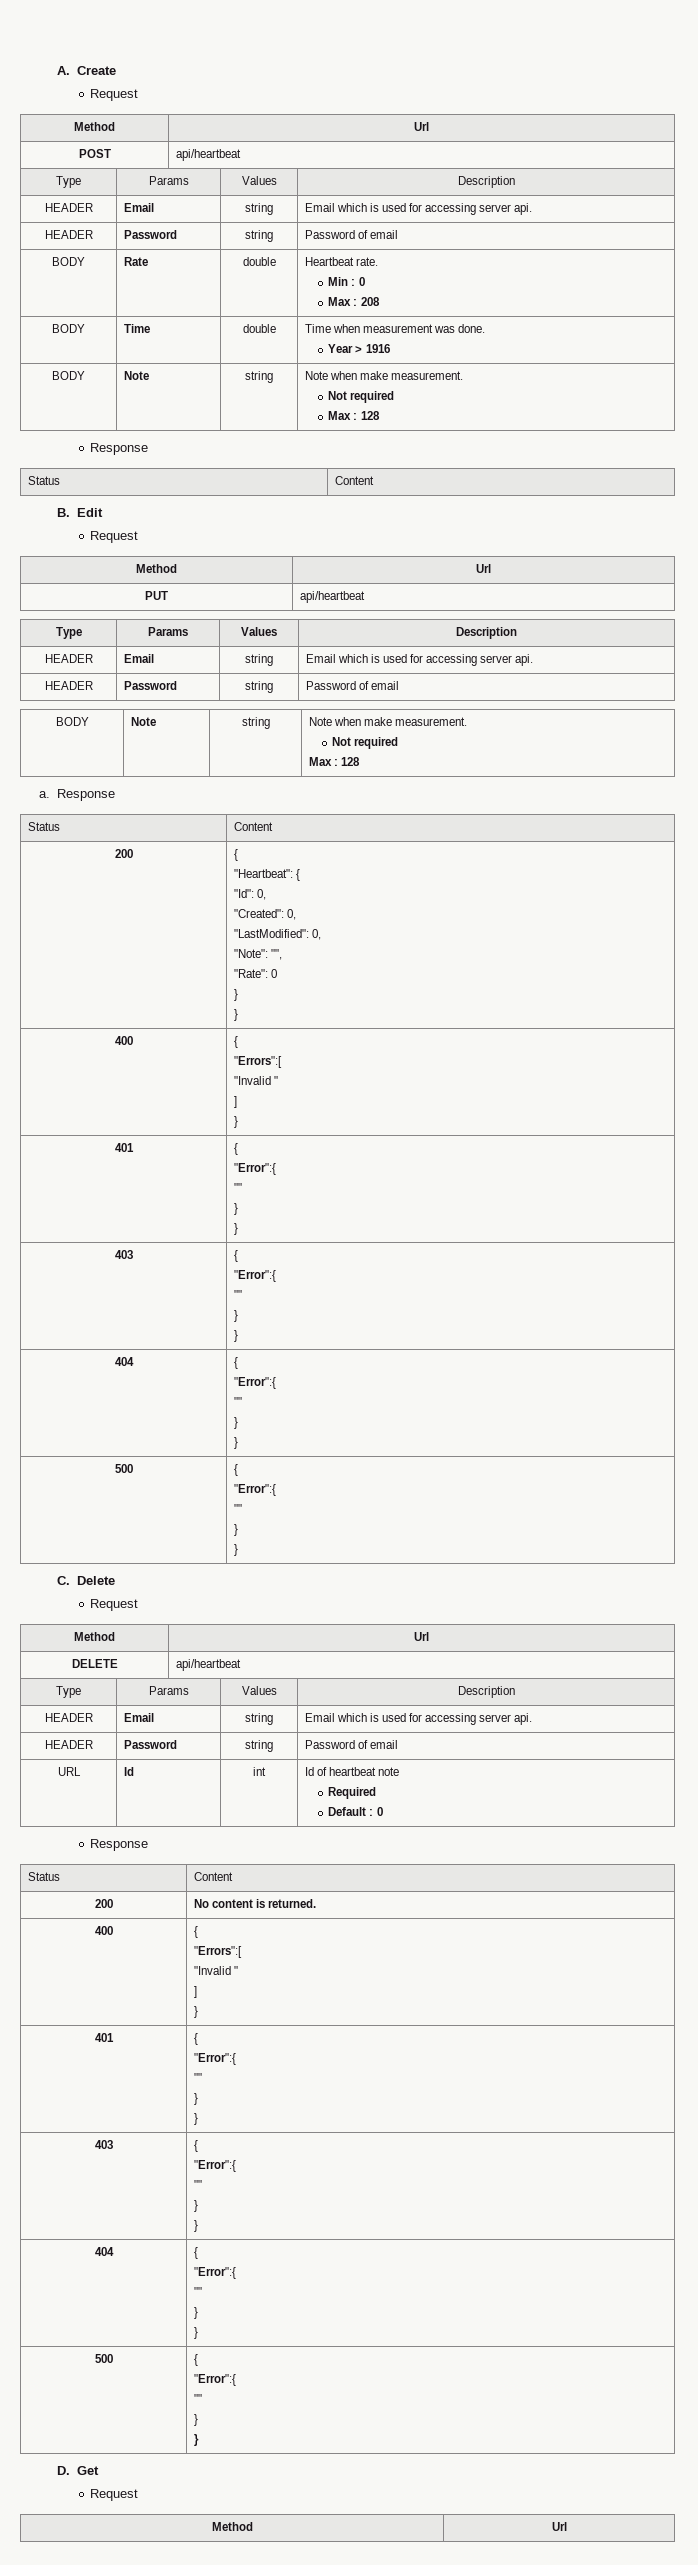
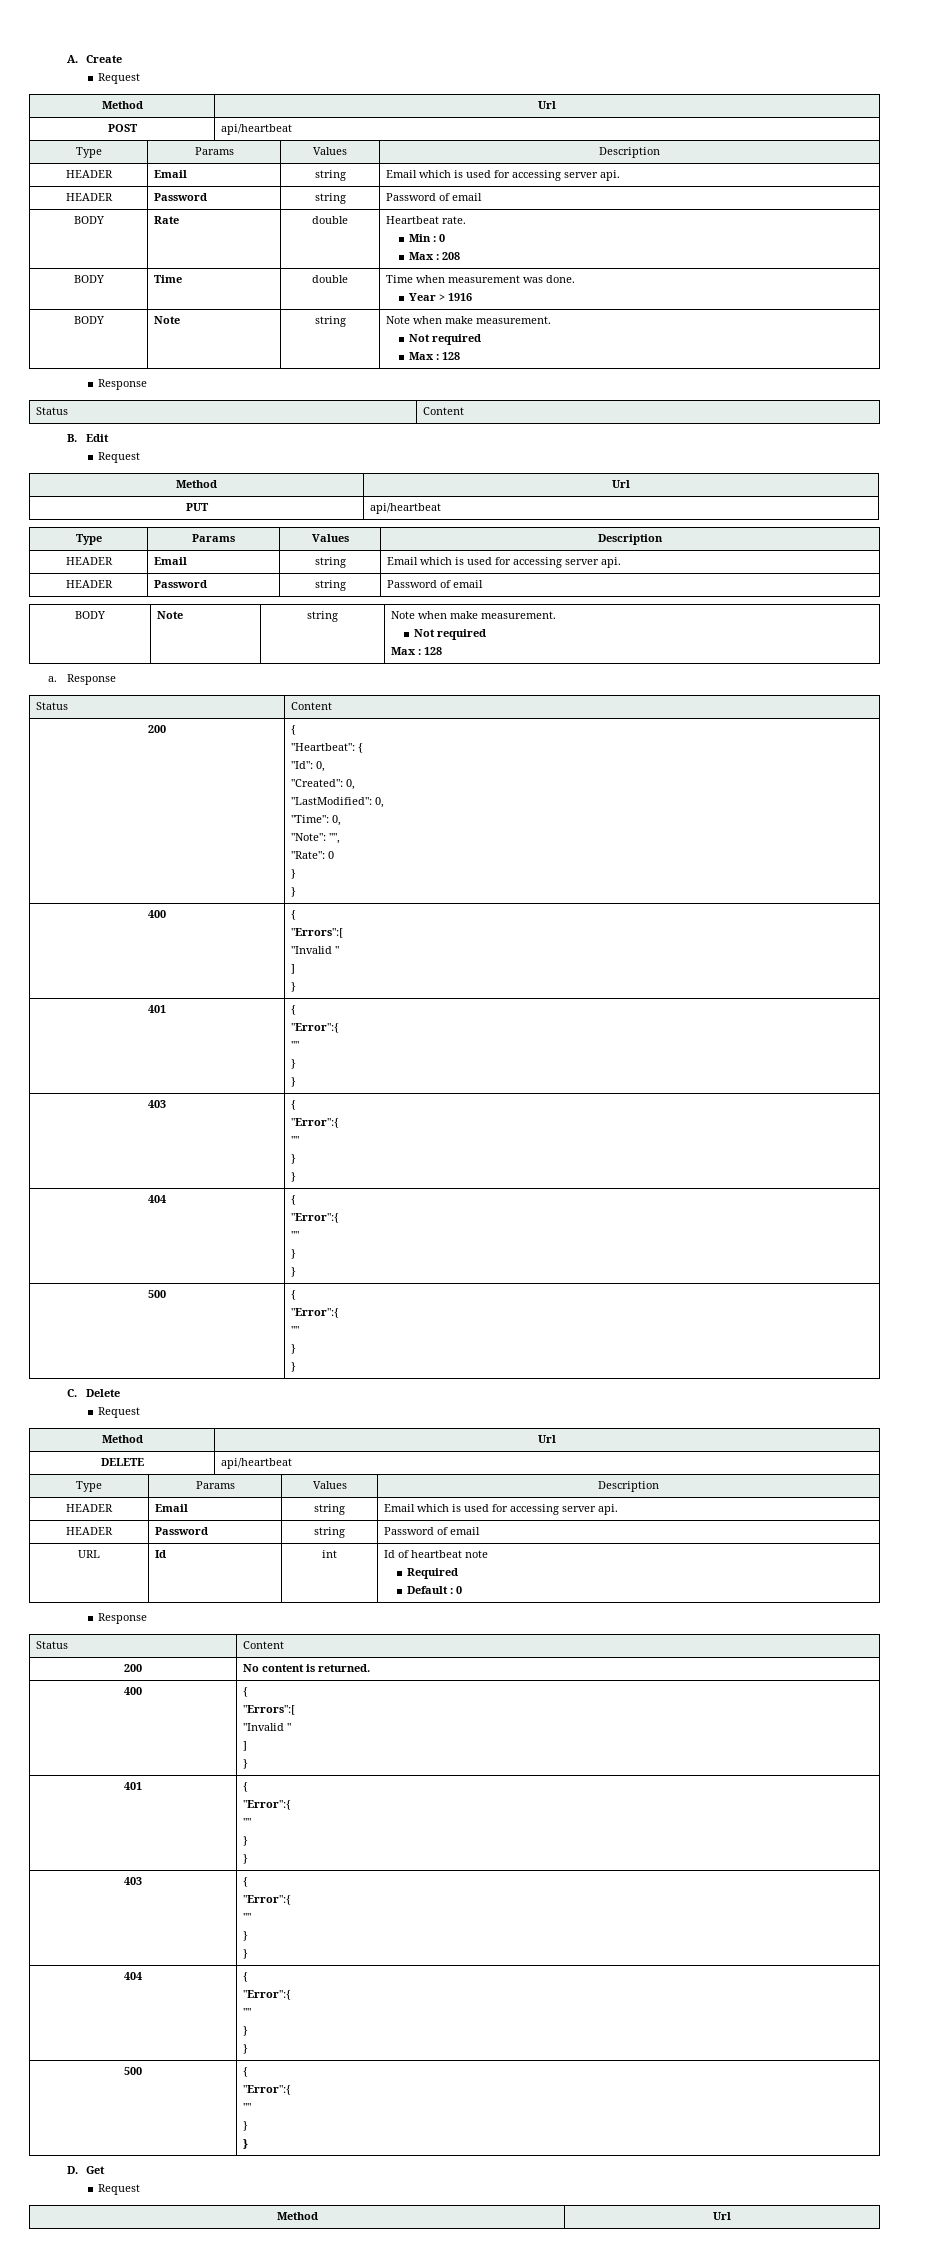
  200 | {
  "Heartbeat": {
  "Id": 0,
  "Created": 0,
  "LastModified": 0,
+ "Time": 0,

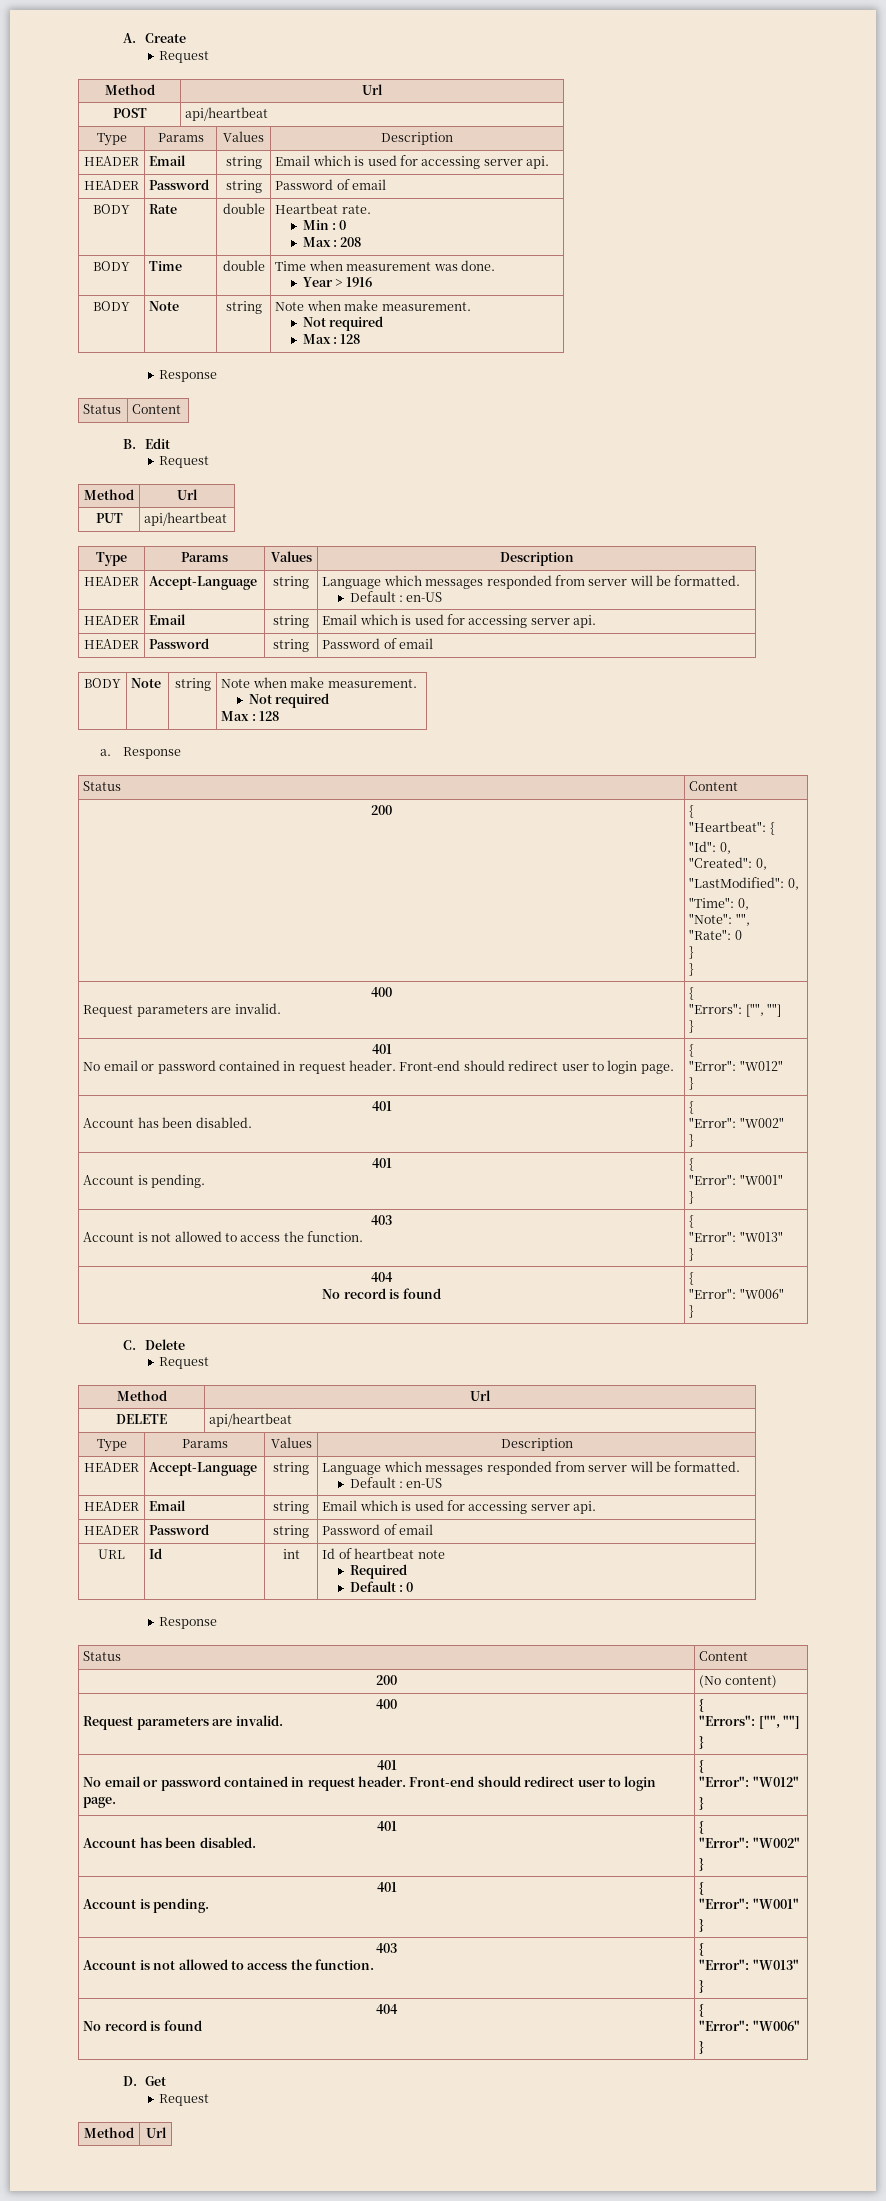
  PUT | api/heartbeat
  Type | Params | Values | Description
+ HEADER | Accept-Language | string | Language which messages responded from server will be formatted.
+ Default : en-US
  200 | {
  "Heartbeat": {
  "Id": 0,
  "Created": 0,
  "LastModified": 0,
  "Time": 0,
  "Note": "",
  "Rate": 0
  }
  }
- 400 | {
- "Errors":[
- "Invalid "
- ]
+ 400
+ Request parameters are invalid. | {
+ "Errors": ["", ""]
  }
- 401 | {
- "Error":{
- ""
+ 401
+ No email or password contained in request header. Front-end should redirect user to login page. | {
+ "Error": "W012"
  }
+ 401
+ Account has been disabled. | {
+ "Error": "W002"
  }
- 403 | {
- "Error":{
- ""
+ 401
+ Account is pending. | {
+ "Error": "W001"
  }
+ 403
+ Account is not allowed to access the function. | {
+ "Error": "W013"
  }
- 404 | {
- "Error":{
- ""
- }
- }
- 500 | {
- "Error":{
- ""
- }
+ 404
+ No record is found | {
+ "Error": "W006"
  DELETE | api/heartbeat
  Type | Params | Values | Description
+ HEADER | Accept-Language | string | Language which messages responded from server will be formatted.
+ Default : en-US
- 200 | No content is returned.
- 400 | {
- "Errors":[
- "Invalid "
- ]
+ 200 | (No content)
+ 400
+ Request parameters are invalid. | {
+ "Errors": ["", ""]
  }
- 401 | {
- "Error":{
- ""
+ 401
+ No email or password contained in request header. Front-end should redirect user to login page. | {
+ "Error": "W012"
  }
+ 401
+ Account has been disabled. | {
+ "Error": "W002"
  }
- 403 | {
- "Error":{
- ""
+ 401
+ Account is pending. | {
+ "Error": "W001"
  }
+ 403
+ Account is not allowed to access the function. | {
+ "Error": "W013"
  }
- 404 | {
- "Error":{
- ""
- }
- }
- 500 | {
- "Error":{
- ""
- }
+ 404
+ No record is found | {
+ "Error": "W006"

